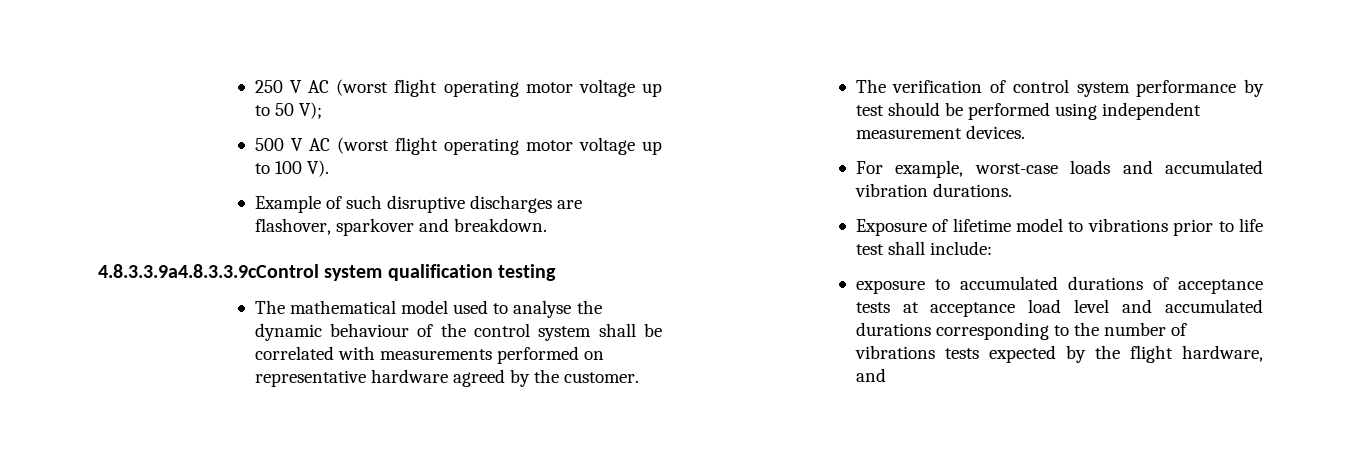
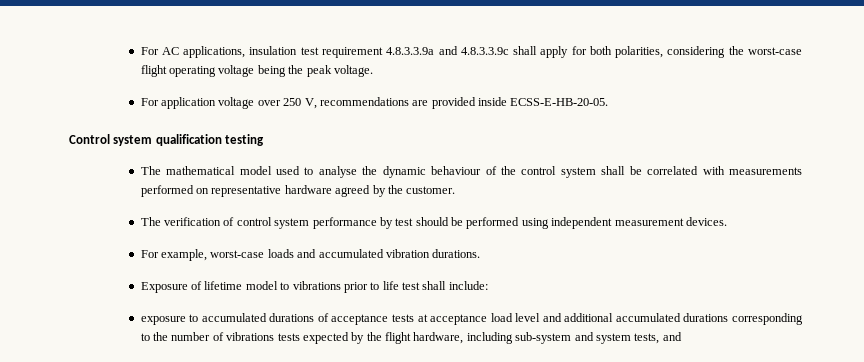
- 250 V AC (worst flight operating motor voltage up to 50 V);
- 500 V AC (worst flight operating motor voltage up to 100 V).
- Example of such disruptive discharges are flashover, sparkover and breakdown.
- 4.8.3.3.9a4.8.3.3.9cControl system qualification testing
+ For AC applications, insulation test requirement 4.8.3.3.9a and 4.8.3.3.9c shall apply for both polarities, considering the worst-case flight operating voltage being the peak voltage.
+ For application voltage over 250 V, recommendations are provided inside ECSS-E-HB-20-05.
+ Control system qualification testing
- exposure to accumulated durations of acceptance tests at acceptance load level and accumulated durations corresponding to the number of vibrations tests expected by the flight hardware, and
+ exposure to accumulated durations of acceptance tests at acceptance load level and additional accumulated durations corresponding to the number of vibrations tests expected by the flight hardware, including sub-system and system tests, and

